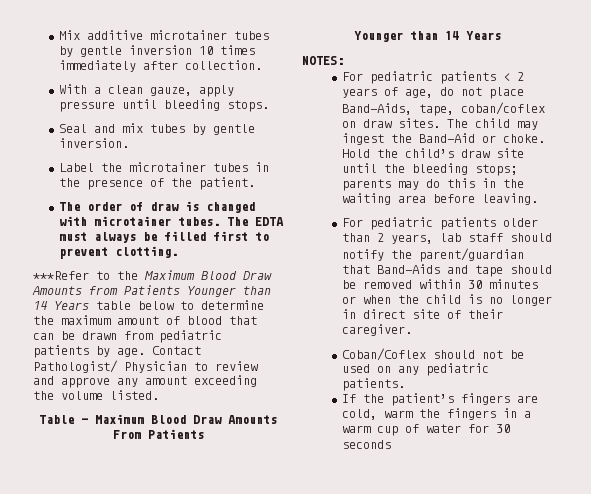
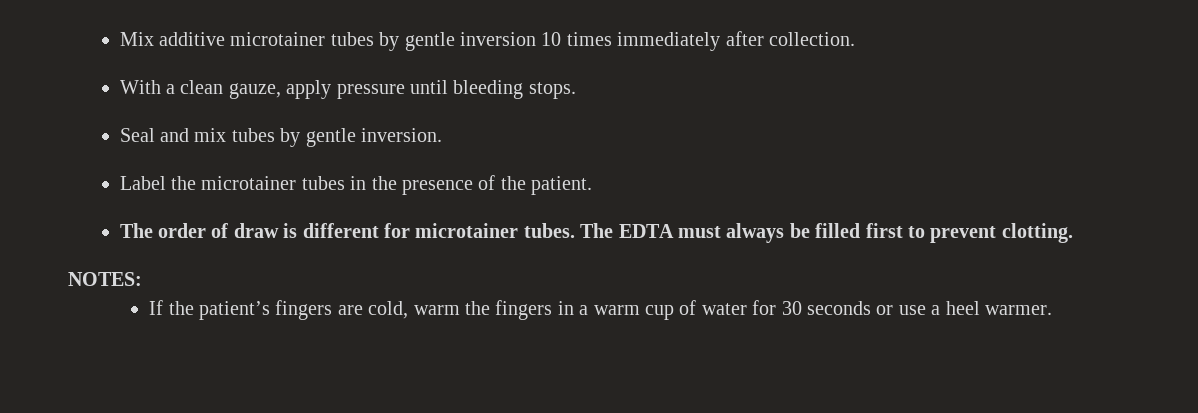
- The order of draw is changed with microtainer tubes.
+ The order of draw is different for microtainer tubes.
- ***Refer to the Maximum Blood Draw Amounts from Patients Younger than 14 Years table below to determine the maximum amount of blood that can be drawn from pediatric patients by age. Contact Pathologist/ Physician to review and approve any amount exceeding the volume listed.
- Table - Maximum Blood Draw Amounts From Patients
- Younger than 14 Years
  NOTES:
- For pediatric patients < 2 years of age, do not place Band-Aids, tape, coban/coflex on draw sites. The child may ingest the Band-Aid or choke. Hold the child’s draw site until the bleeding stops; parents may do this in the waiting area before leaving.
- For pediatric patients older than 2 years, lab staff should notify the parent/guardian that Band-Aids and tape should be removed within 30 minutes or when the child is no longer in direct site of their caregiver.
- Coban/Coflex should not be used on any pediatric patients.
- If the patient’s fingers are cold, warm the fingers in a warm cup of water for 30 seconds
+ If the patient’s fingers are cold, warm the fingers in a warm cup of water for 30 seconds or use a heel warmer.

